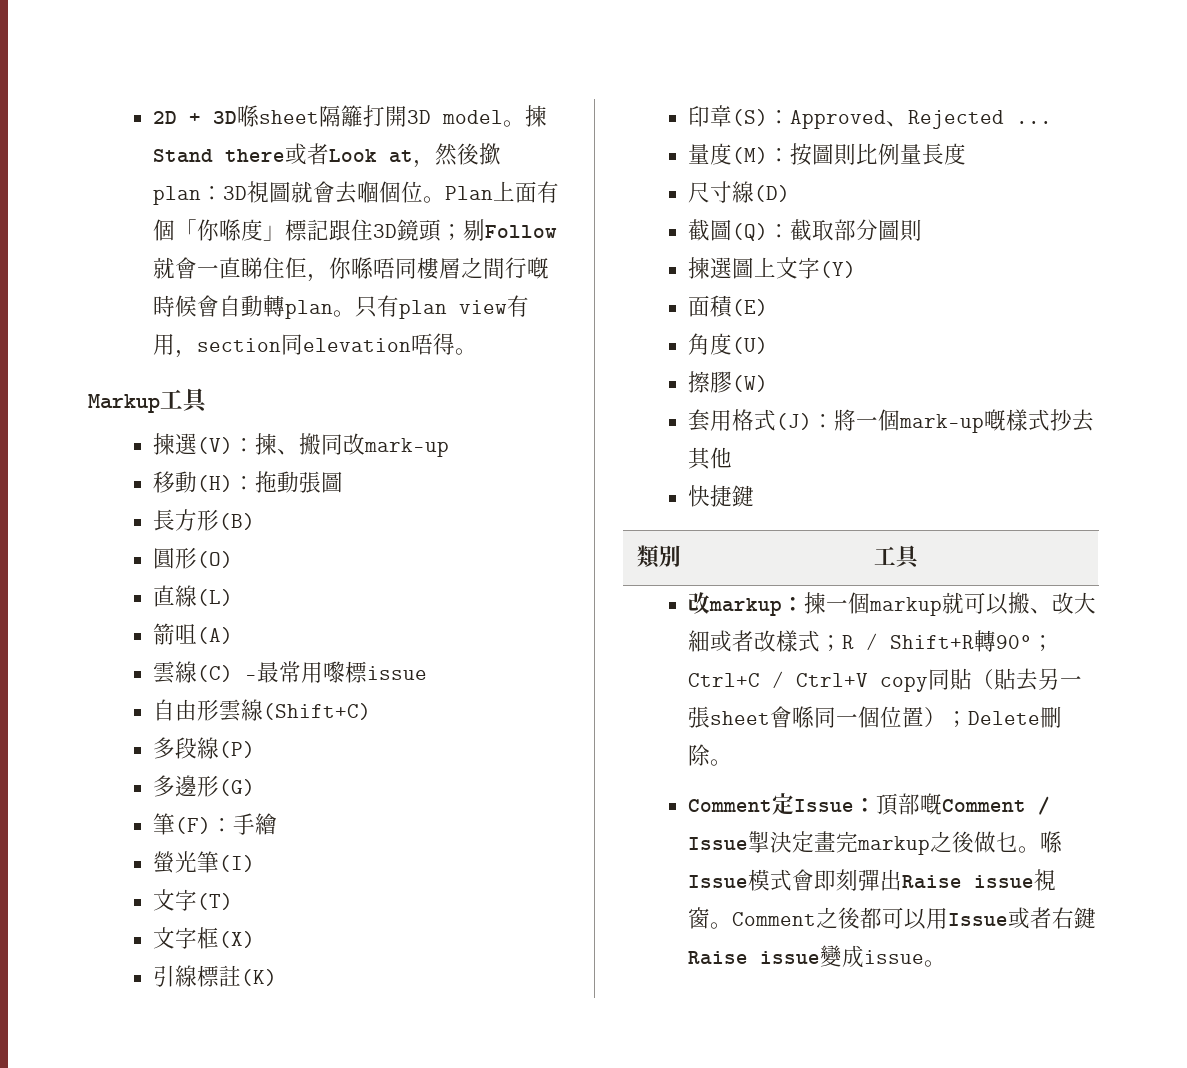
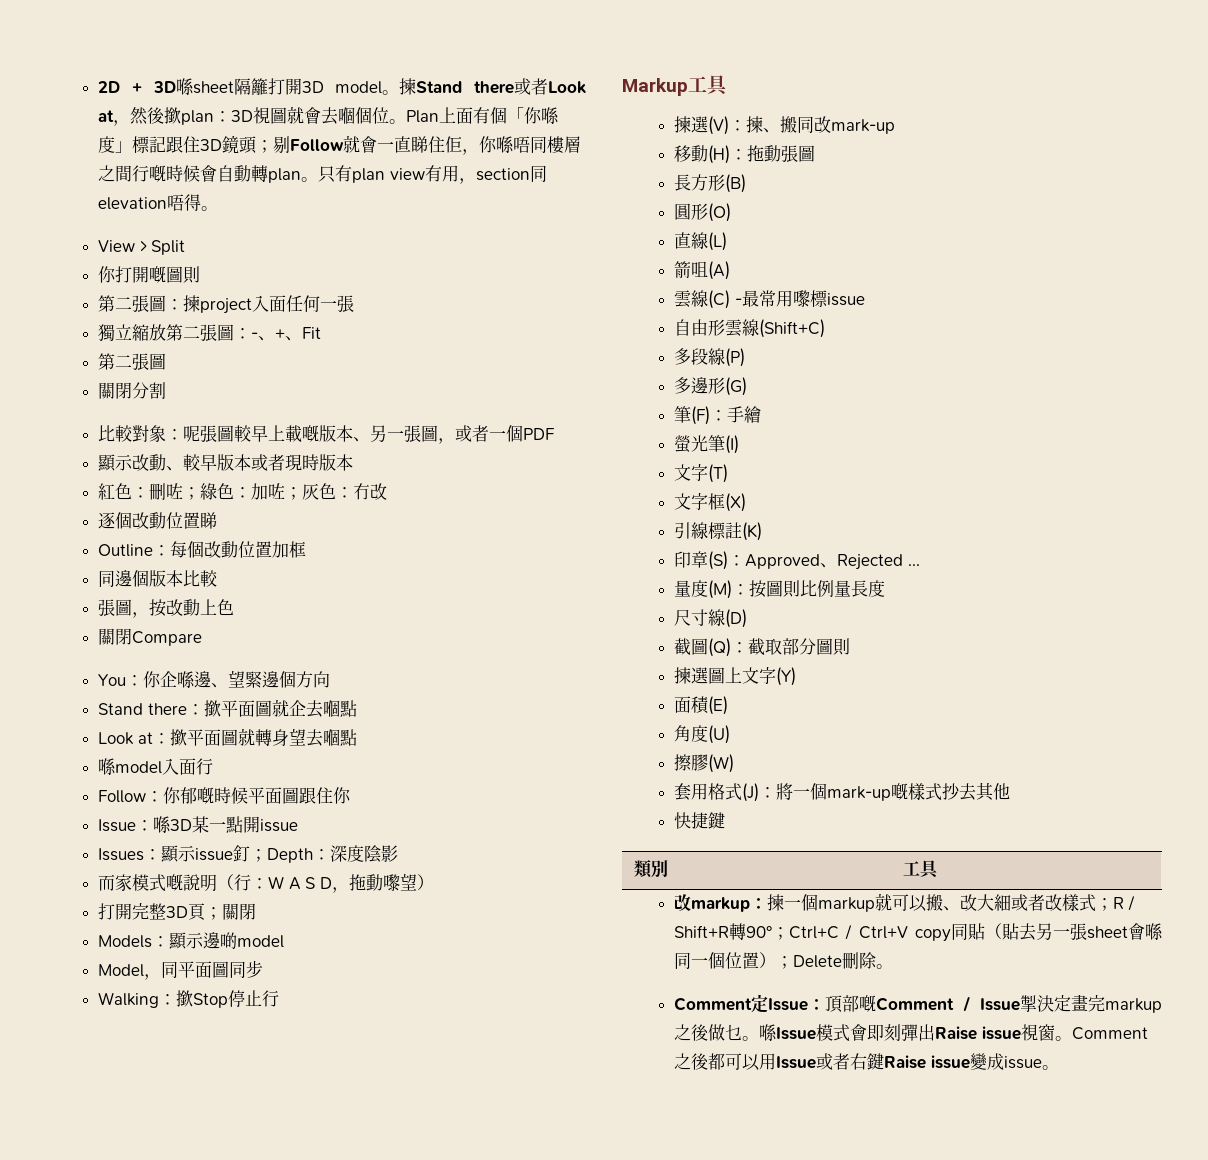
+ View > Split
+ 你打開嘅圖則
+ 第二張圖：揀project入面任何一張
+ 獨立縮放第二張圖：-、+、Fit
+ 第二張圖
+ 關閉分割
+ 比較對象：呢張圖較早上載嘅版本、另一張圖，或者一個PDF
+ 顯示改動、較早版本或者現時版本
+ 紅色：刪咗；綠色：加咗；灰色：冇改
+ 逐個改動位置睇
+ Outline：每個改動位置加框
+ 同邊個版本比較
+ 張圖，按改動上色
+ 關閉Compare
+ You：你企喺邊、望緊邊個方向
+ Stand there：撳平面圖就企去嗰點
+ Look at：撳平面圖就轉身望去嗰點
+ 喺model入面行
+ Follow：你郁嘅時候平面圖跟住你
+ Issue：喺3D某一點開issue
+ Issues：顯示issue釘；Depth：深度陰影
+ 而家模式嘅說明（行：W A S D，拖動嚟望）
+ 打開完整3D頁；關閉
+ Models：顯示邊啲model
+ Model，同平面圖同步
+ Walking：撳Stop停止行

